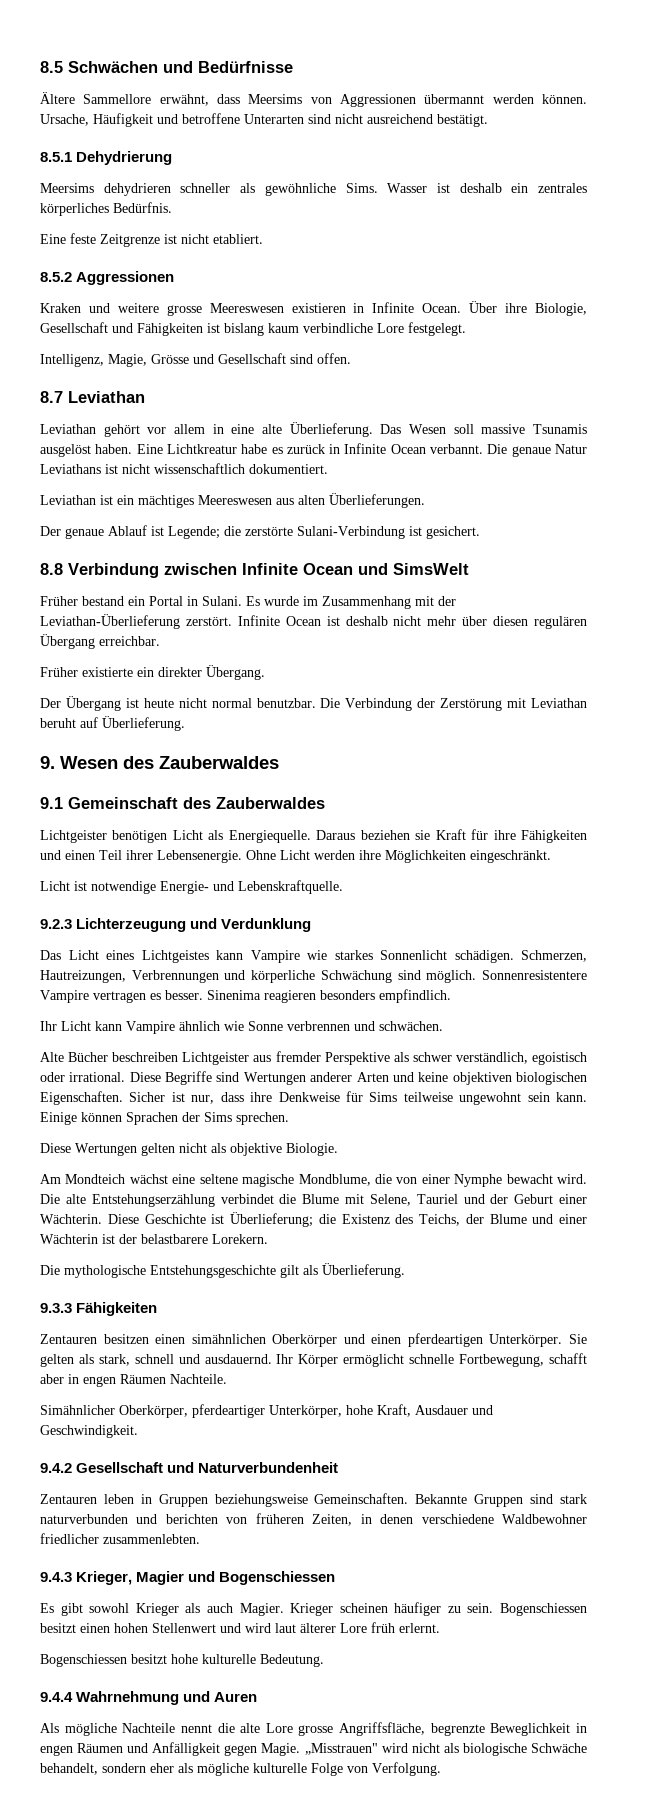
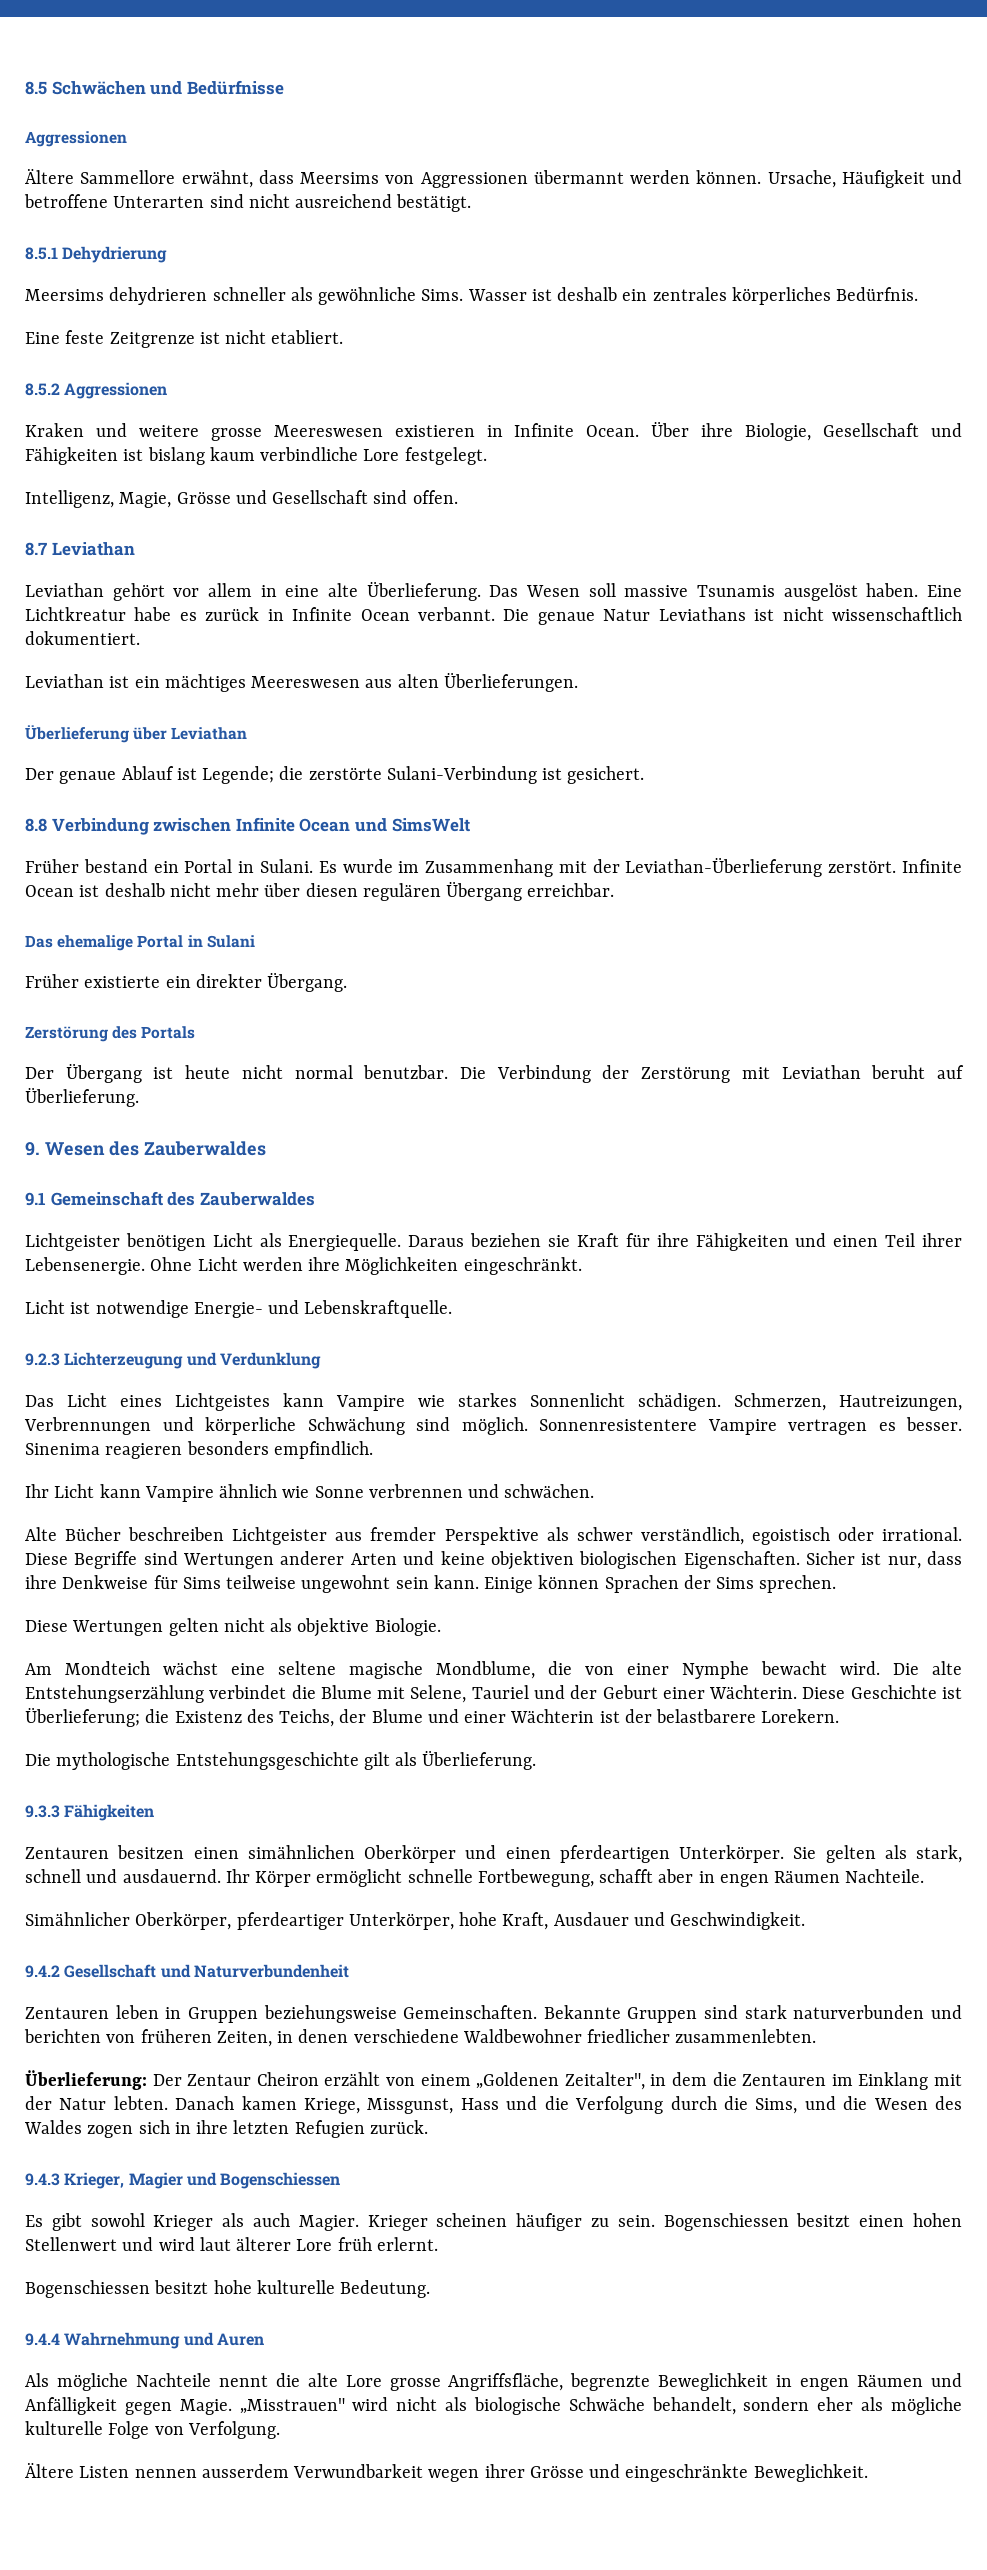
  8.5 Schwächen und Bedürfnisse
+ Aggressionen
+ Überlieferung über Leviathan
+ Das ehemalige Portal in Sulani
+ Zerstörung des Portals
+ Überlieferung: Der Zentaur Cheiron erzählt von einem „Goldenen Zeitalter", in dem die Zentauren im Einklang mit der Natur lebten. Danach kamen Kriege, Missgunst, Hass und die Verfolgung durch die Sims, und die Wesen des Waldes zogen sich in ihre letzten Refugien zurück.
+ Ältere Listen nennen ausserdem Verwundbarkeit wegen ihrer Grösse und eingeschränkte Beweglichkeit.

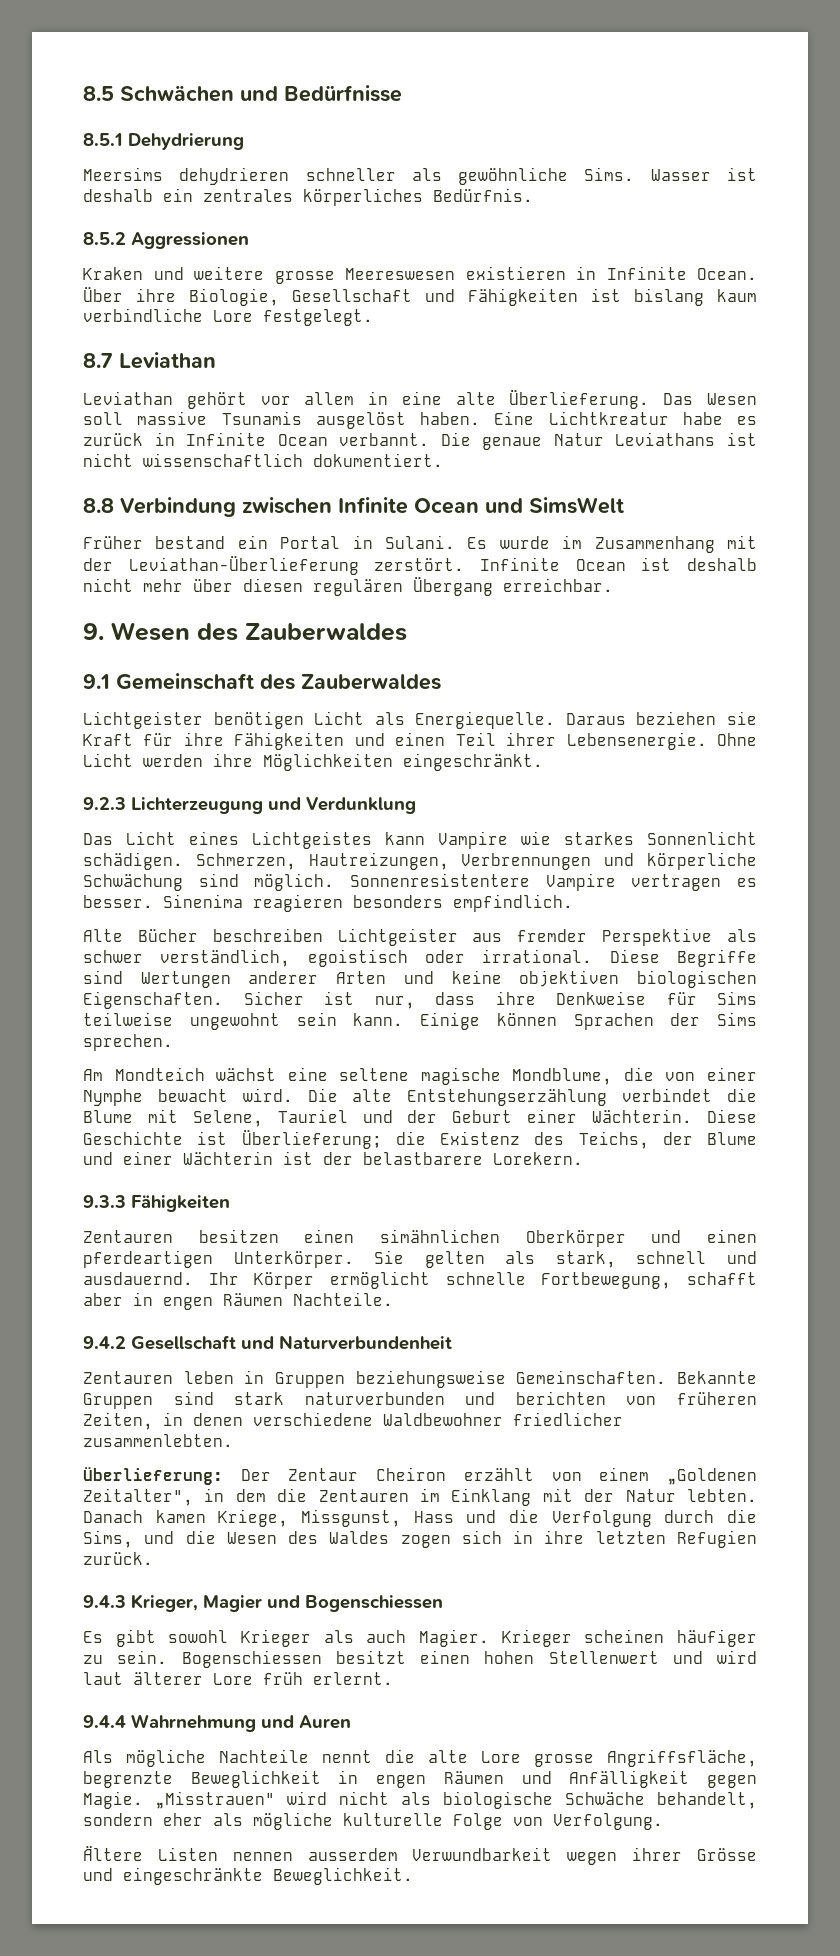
  8.5 Schwächen und Bedürfnisse
- Aggressionen
- Ältere Sammellore erwähnt, dass Meersims von Aggressionen übermannt werden können. Ursache, Häufigkeit und betroffene Unterarten sind nicht ausreichend bestätigt.
- Eine feste Zeitgrenze ist nicht etabliert.
- Intelligenz, Magie, Grösse und Gesellschaft sind offen.
- Leviathan ist ein mächtiges Meereswesen aus alten Überlieferungen.
- Überlieferung über Leviathan
- Der genaue Ablauf ist Legende; die zerstörte Sulani-Verbindung ist gesichert.
- Das ehemalige Portal in Sulani
- Früher existierte ein direkter Übergang.
- Zerstörung des Portals
- Der Übergang ist heute nicht normal benutzbar. Die Verbindung der Zerstörung mit Leviathan beruht auf Überlieferung.
- Licht ist notwendige Energie- und Lebenskraftquelle.
- Ihr Licht kann Vampire ähnlich wie Sonne verbrennen und schwächen.
- Diese Wertungen gelten nicht als objektive Biologie.
- Die mythologische Entstehungsgeschichte gilt als Überlieferung.
- Simähnlicher Oberkörper, pferdeartiger Unterkörper, hohe Kraft, Ausdauer und Geschwindigkeit.
- Bogenschiessen besitzt hohe kulturelle Bedeutung.

